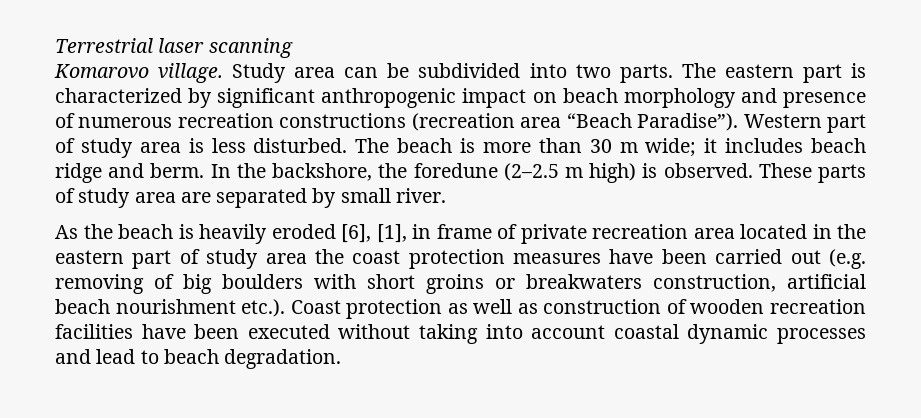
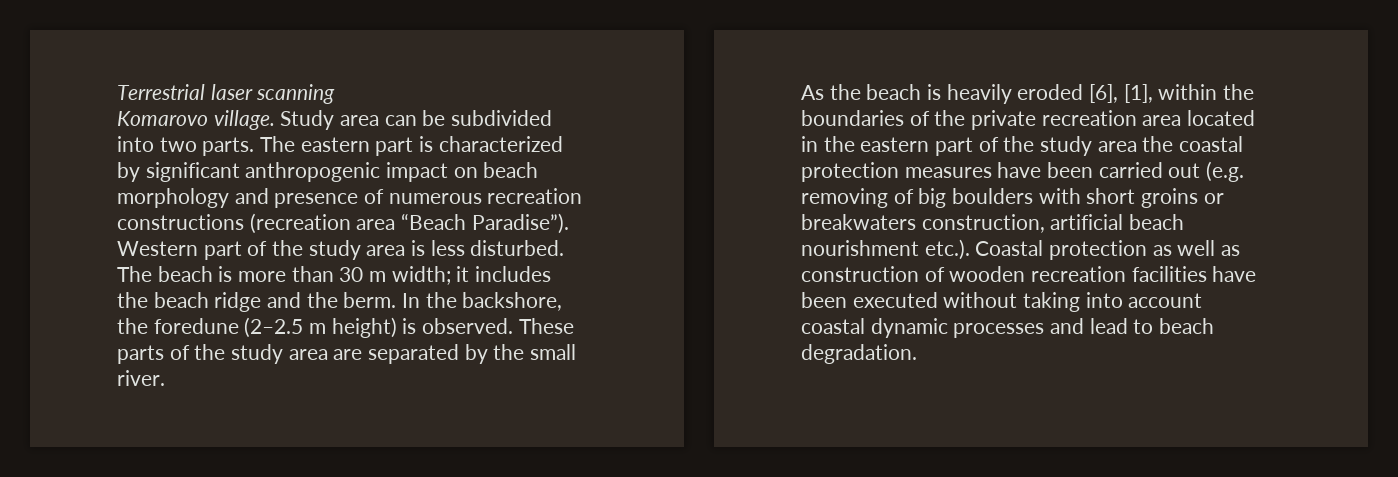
- Western part of study area is less disturbed.
+ Western part of the study area is less disturbed.
- The beach is more than 30 m wide; it includes beach ridge and berm.
+ The beach is more than 30 m width; it includes the beach ridge and the berm.
- In the backshore, the foredune (2–2.5 m high) is observed.
+ In the backshore, the foredune (2–2.5 m height) is observed.
- These parts of study area are separated by small river.
+ These parts of the study area are separated by the small river.
- As the beach is heavily eroded [6], [1], in frame of private recreation area located in the eastern part of study area the coast protection measures have been carried out (e.g. removing of big boulders with short groins or breakwaters construction, artificial beach nourishment etc.). Coast protection as well as construction of wooden recreation facilities have been executed without taking into account coastal dynamic processes and lead to beach degradation.
+ As the beach is heavily eroded [6], [1], within the boundaries of the private recreation area located in the eastern part of the study area the coastal protection measures have been carried out (e.g. removing of big boulders with short groins or breakwaters construction, artificial beach nourishment etc.). Coastal protection as well as construction of wooden recreation facilities have been executed without taking into account coastal dynamic processes and lead to beach degradation.

